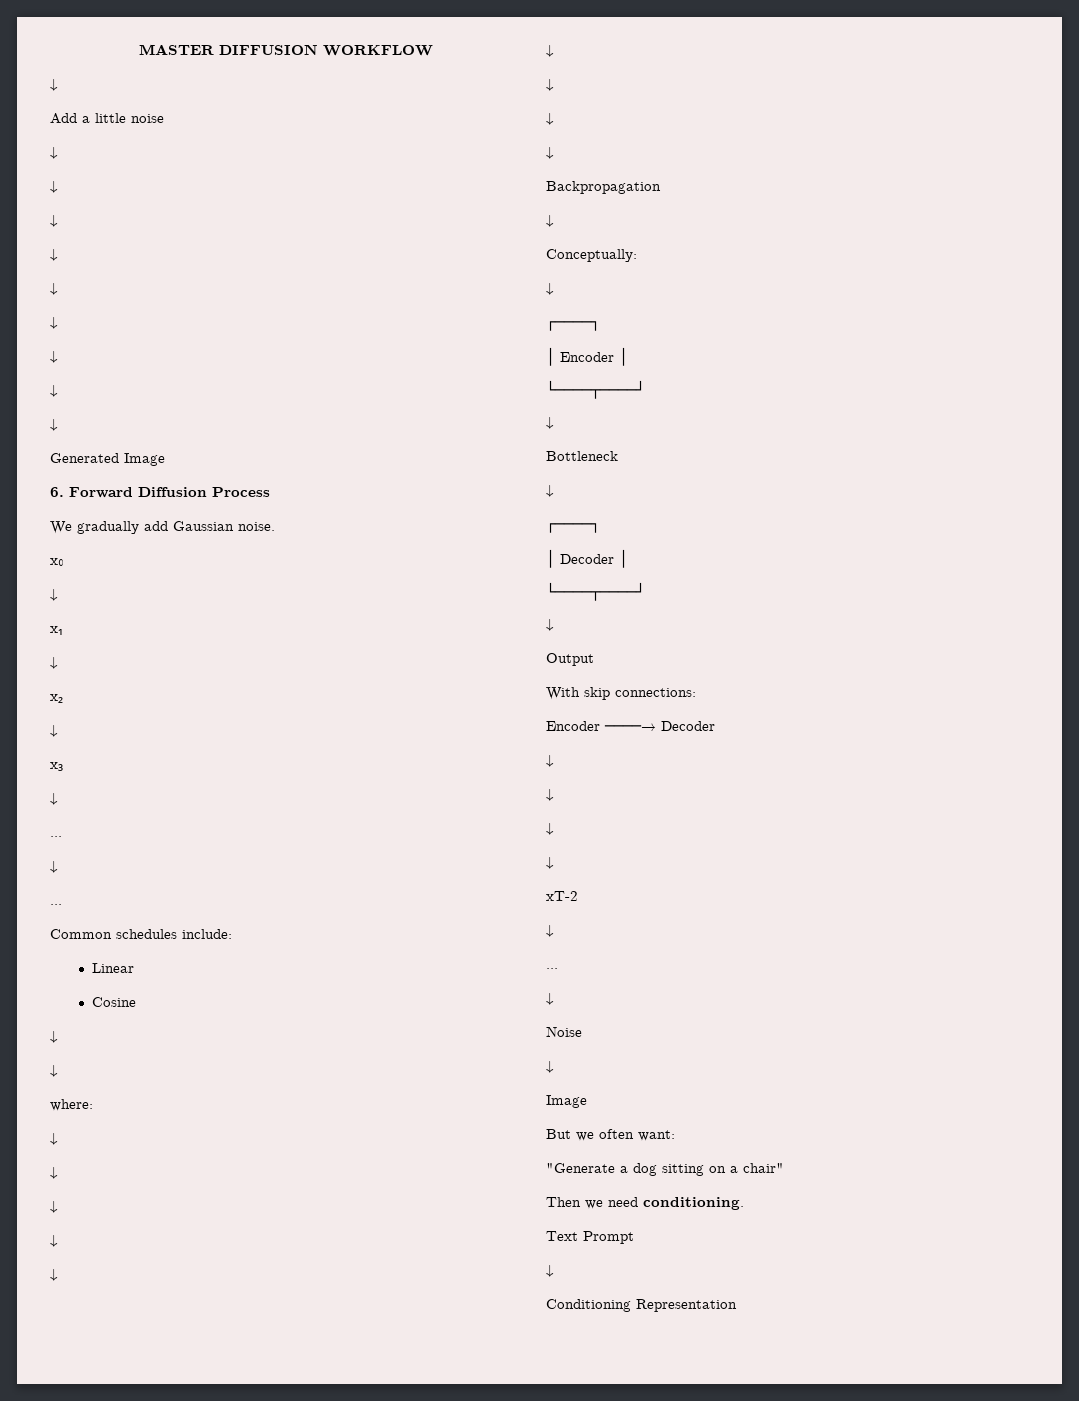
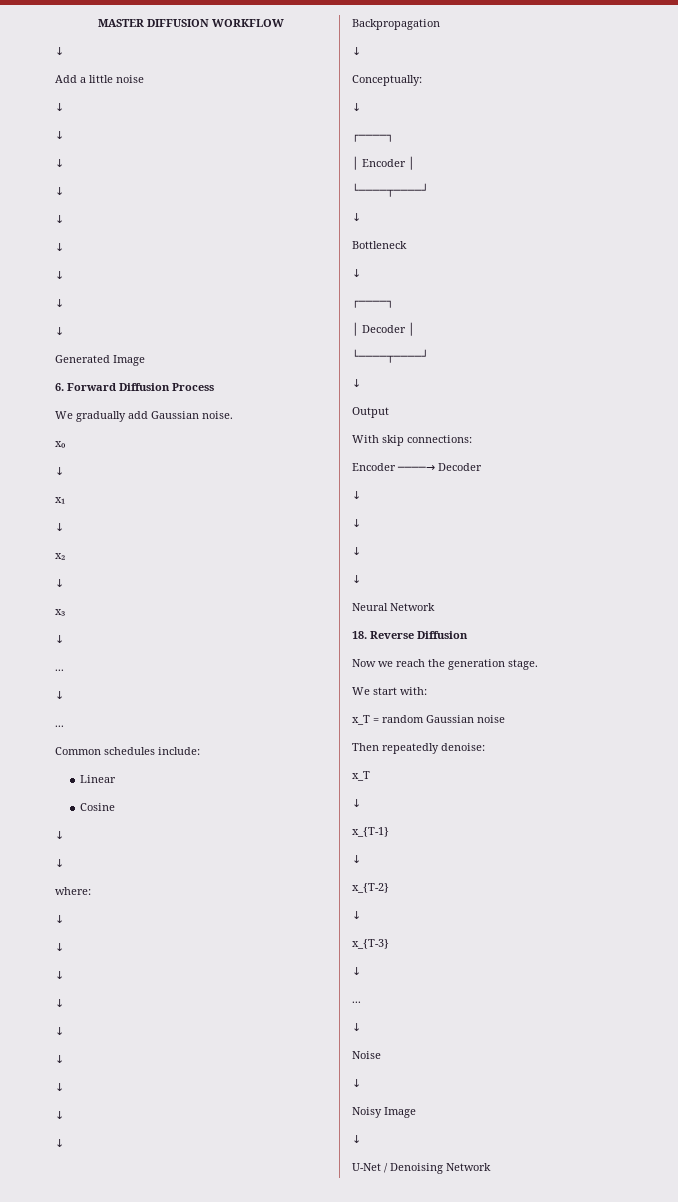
- xT-2
+ Neural Network
+ 18. Reverse Diffusion
+ Now we reach the generation stage.
+ We start with:
+ x_T = random Gaussian noise
+ Then repeatedly denoise:
+ x_T
+ ↓
+ x_{T-1}
+ ↓
+ x_{T-2}
+ ↓
+ x_{T-3}
  Noise
  ↓
- Image
- But we often want:
- "Generate a dog sitting on a chair"
- Then we need conditioning.
- Text Prompt
+ Noisy Image
  ↓
- Conditioning Representation
+ U-Net / Denoising Network

